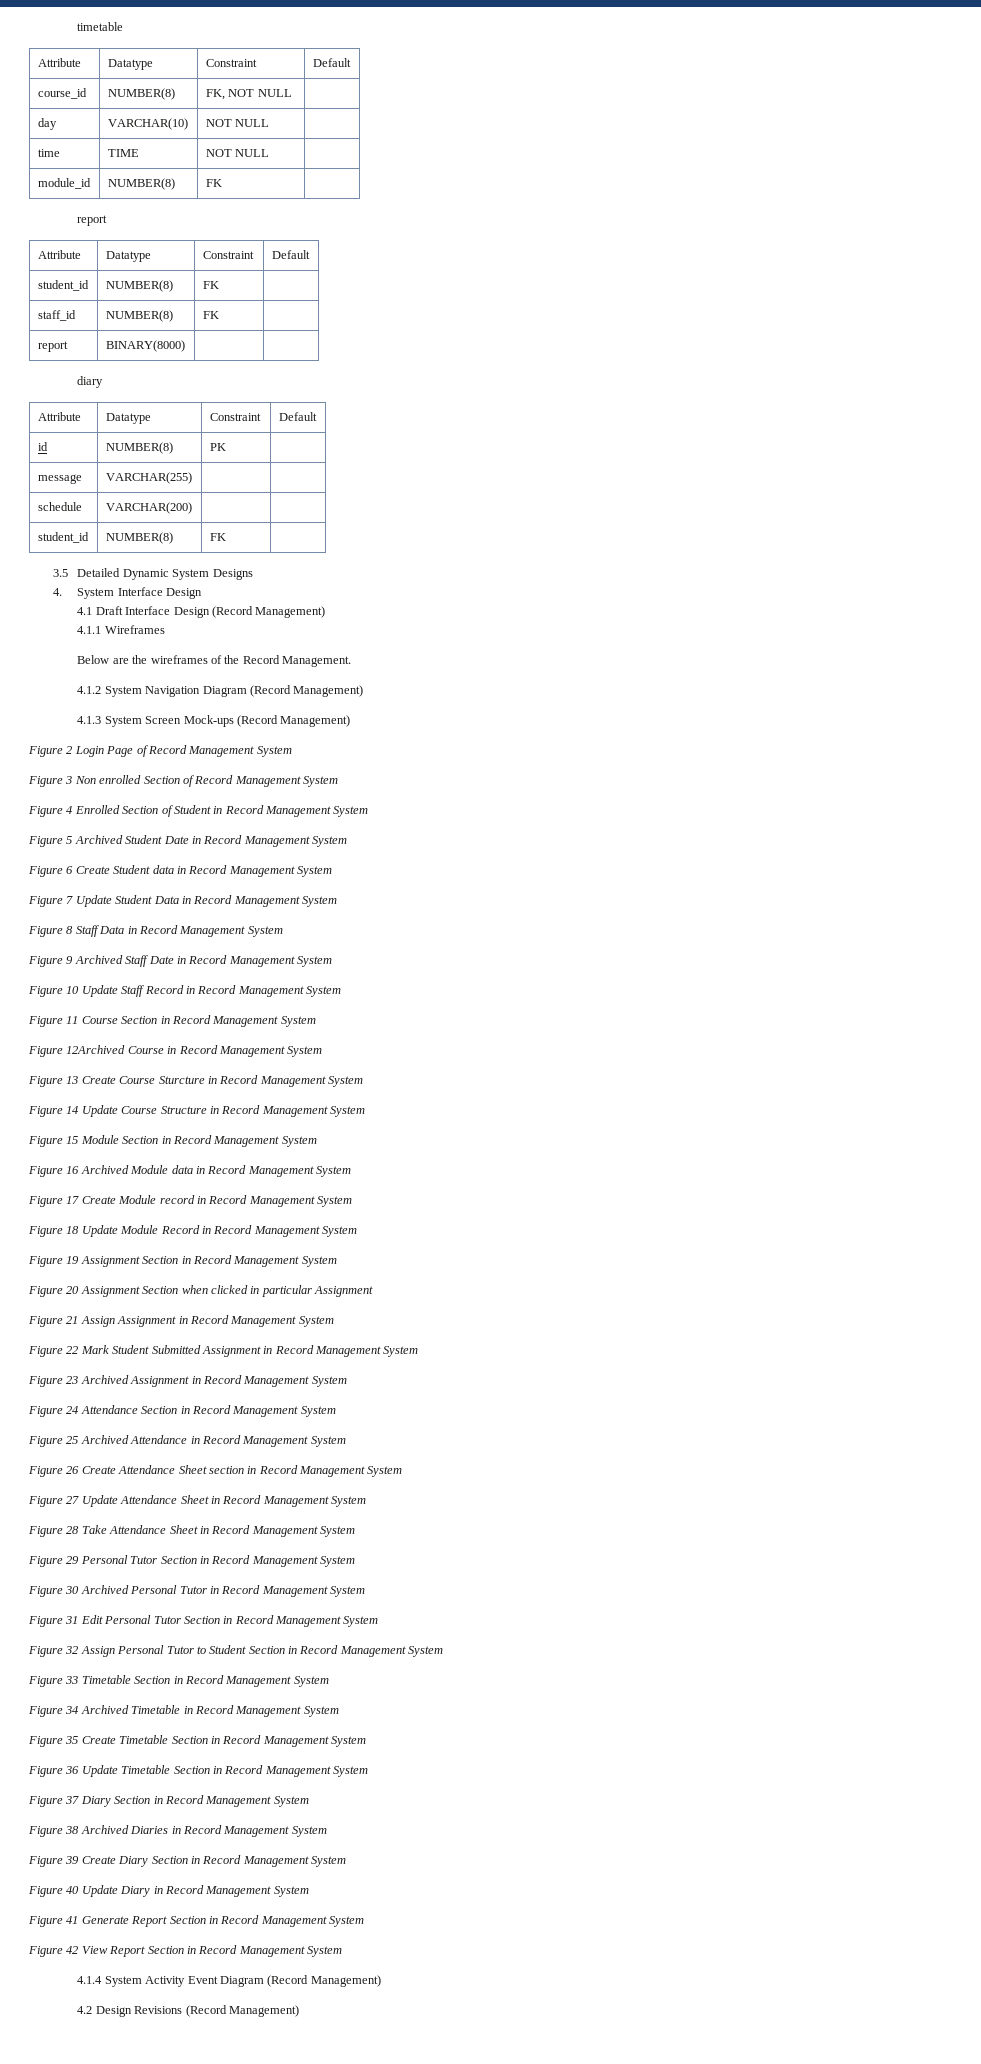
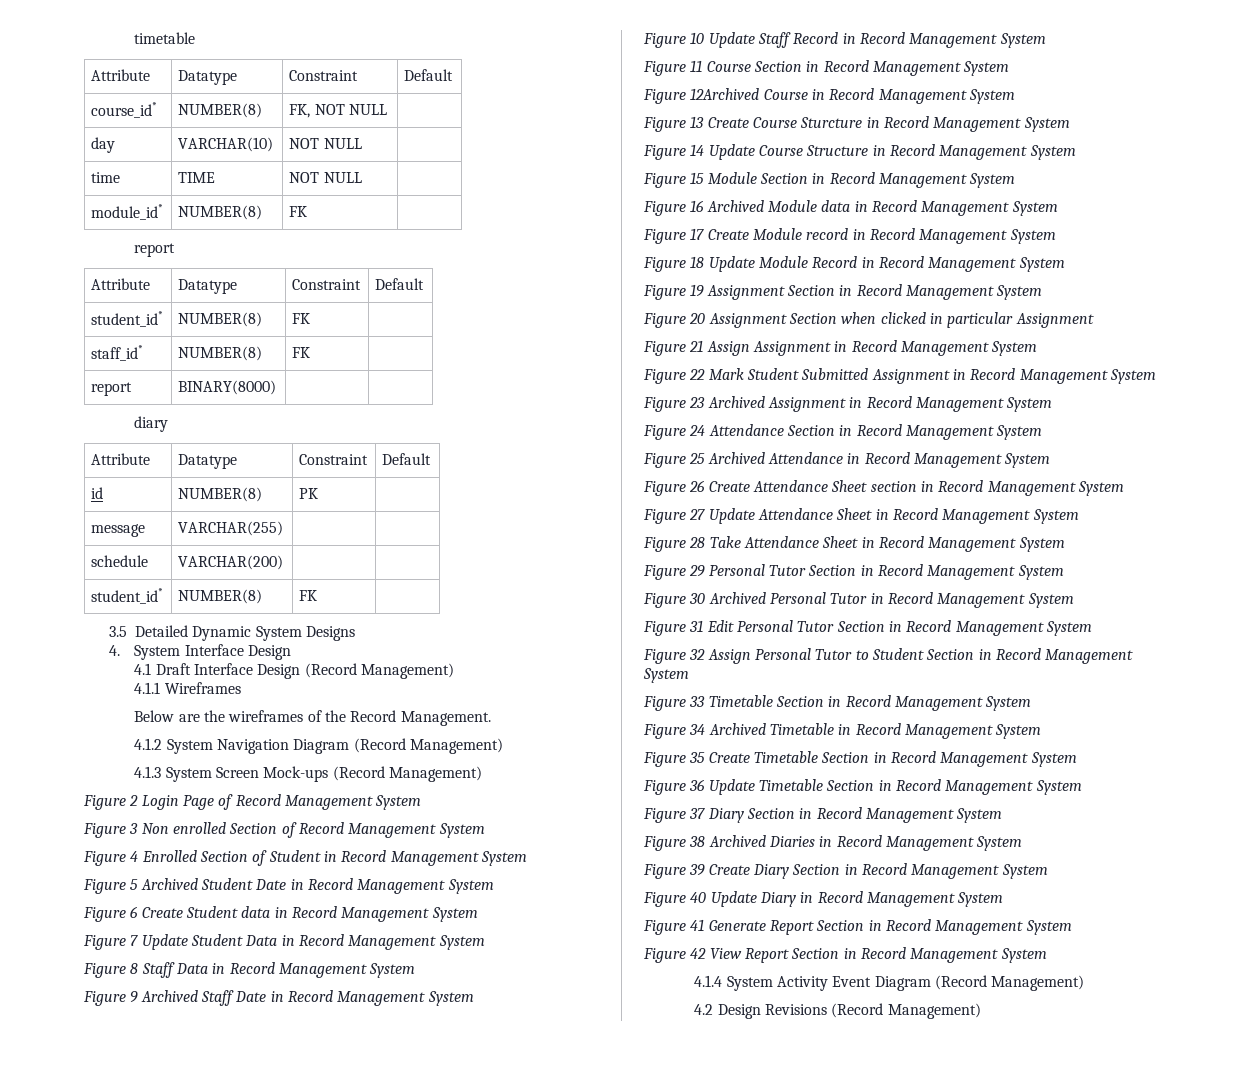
- course_id | NUMBER(8) | FK, NOT NULL |
+ course_id* | NUMBER(8) | FK, NOT NULL |
- module_id | NUMBER(8) | FK |
+ module_id* | NUMBER(8) | FK |
  report
  Attribute | Datatype | Constraint | Default
- student_id | NUMBER(8) | FK |
- staff_id | NUMBER(8) | FK |
+ student_id* | NUMBER(8) | FK |
+ staff_id* | NUMBER(8) | FK |
  schedule | VARCHAR(200) | |
- student_id | NUMBER(8) | FK |
+ student_id* | NUMBER(8) | FK |

